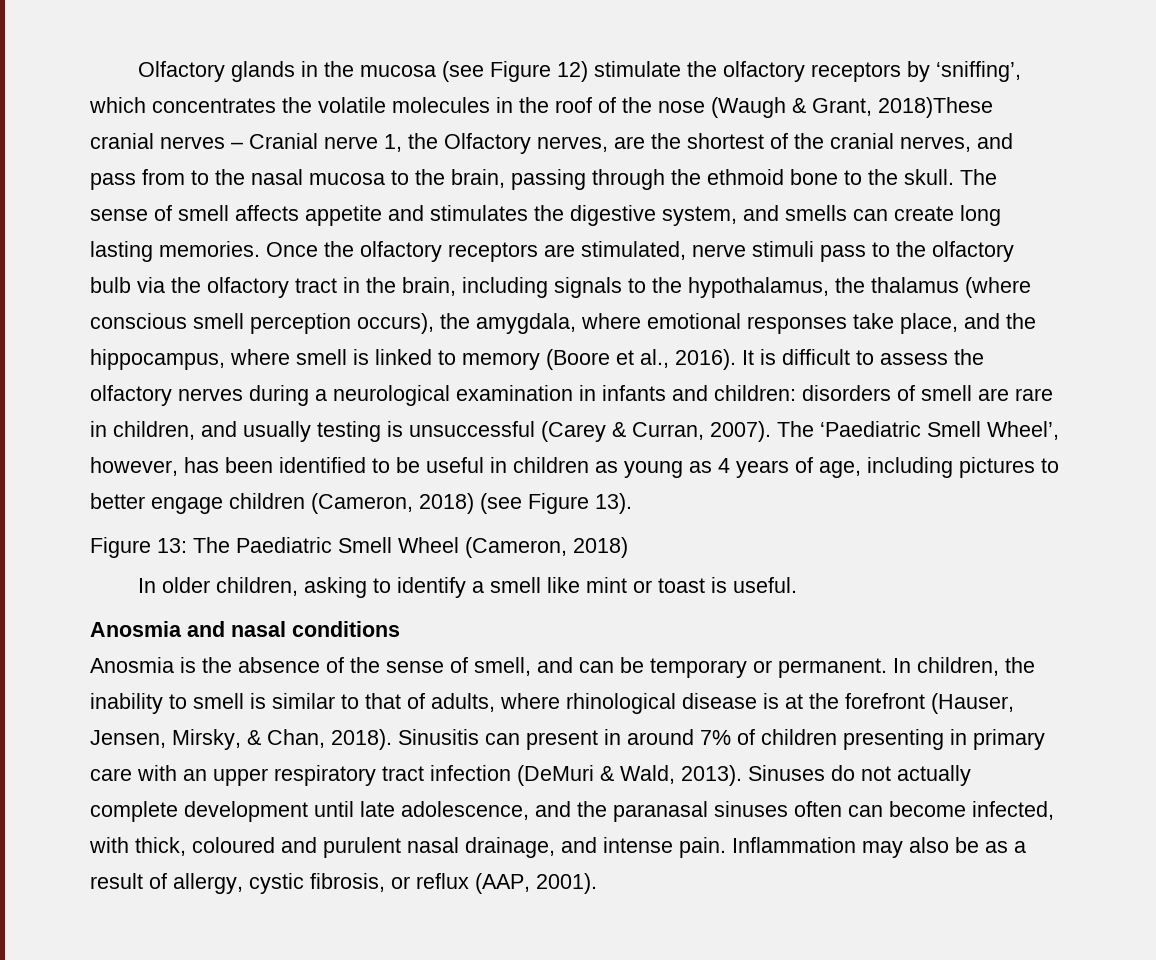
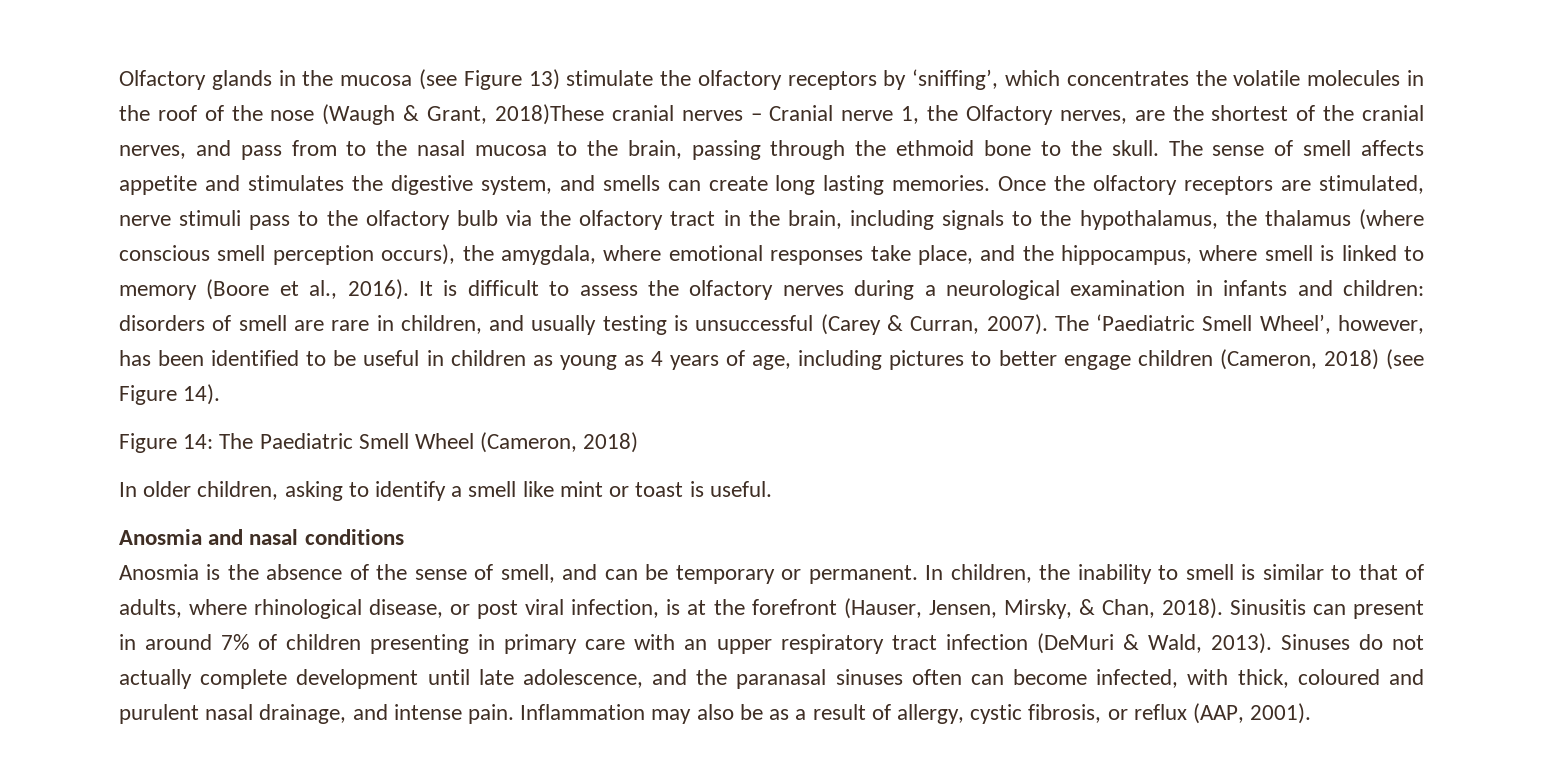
- Olfactory glands in the mucosa (see Figure 12) stimulate the olfactory receptors by ‘sniffing’, which concentrates the volatile molecules in the roof of the nose (Waugh & Grant, 2018)These cranial nerves – Cranial nerve 1, the Olfactory nerves, are the shortest of the cranial nerves, and pass from to the nasal mucosa to the brain, passing through the ethmoid bone to the skull.
+ Olfactory glands in the mucosa (see Figure 13) stimulate the olfactory receptors by ‘sniffing’, which concentrates the volatile molecules in the roof of the nose (Waugh & Grant, 2018)These cranial nerves – Cranial nerve 1, the Olfactory nerves, are the shortest of the cranial nerves, and pass from to the nasal mucosa to the brain, passing through the ethmoid bone to the skull.
- The ‘Paediatric Smell Wheel’, however, has been identified to be useful in children as young as 4 years of age, including pictures to better engage children (Cameron, 2018) (see Figure 13).
- Figure 13: The Paediatric Smell Wheel (Cameron, 2018)
+ The ‘Paediatric Smell Wheel’, however, has been identified to be useful in children as young as 4 years of age, including pictures to better engage children (Cameron, 2018) (see Figure 14).
+ Figure 14: The Paediatric Smell Wheel (Cameron, 2018)
- In children, the inability to smell is similar to that of adults, where rhinological disease is at the forefront (Hauser, Jensen, Mirsky, & Chan, 2018).
+ In children, the inability to smell is similar to that of adults, where rhinological disease, or post viral infection, is at the forefront (Hauser, Jensen, Mirsky, & Chan, 2018).

